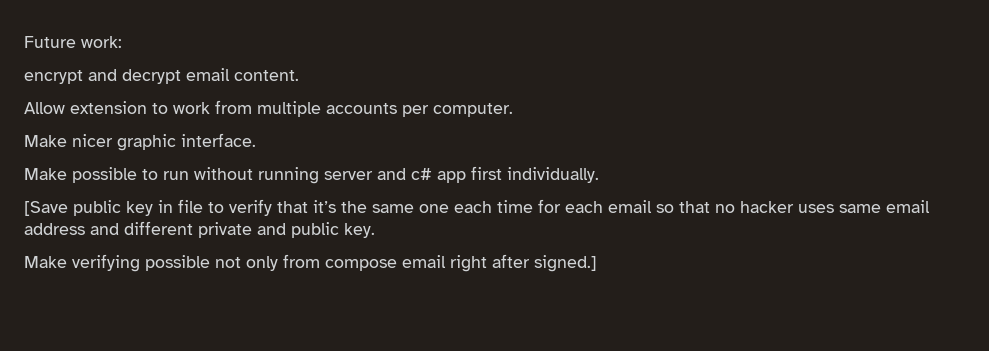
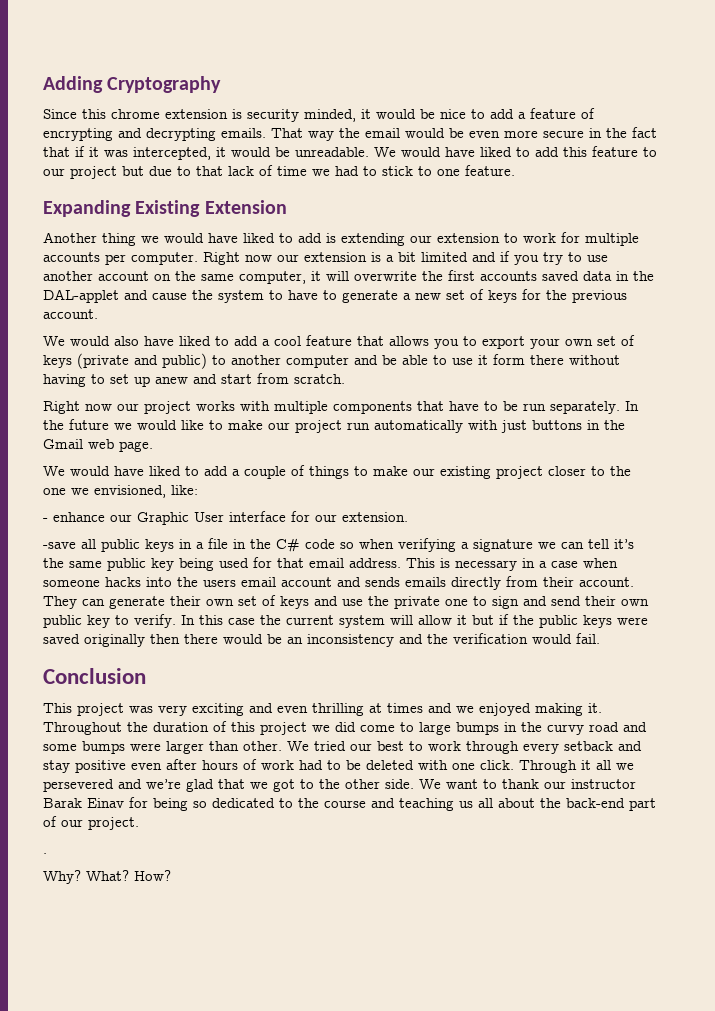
- Future work:
- encrypt and decrypt email content.
- Allow extension to work from multiple accounts per computer.
- Make nicer graphic interface.
- Make possible to run without running server and c# app first individually.
- [Save public key in file to verify that it’s the same one each time for each email so that no hacker uses same email address and different private and public key.
- Make verifying possible not only from compose email right after signed.]
+ Adding Cryptography
+ Since this chrome extension is security minded, it would be nice to add a feature of encrypting and decrypting emails. That way the email would be even more secure in the fact that if it was intercepted, it would be unreadable. We would have liked to add this feature to our project but due to that lack of time we had to stick to one feature.
+ Expanding Existing Extension
+ Another thing we would have liked to add is extending our extension to work for multiple accounts per computer. Right now our extension is a bit limited and if you try to use another account on the same computer, it will overwrite the first accounts saved data in the DAL-applet and cause the system to have to generate a new set of keys for the previous account.
+ We would also have liked to add a cool feature that allows you to export your own set of keys (private and public) to another computer and be able to use it form there without having to set up anew and start from scratch.
+ Right now our project works with multiple components that have to be run separately. In the future we would like to make our project run automatically with just buttons in the Gmail web page.
+ We would have liked to add a couple of things to make our existing project closer to the one we envisioned, like:
+ - enhance our Graphic User interface for our extension.
+ -save all public keys in a file in the C# code so when verifying a signature we can tell it’s the same public key being used for that email address. This is necessary in a case when someone hacks into the users email account and sends emails directly from their account. They can generate their own set of keys and use the private one to sign and send their own public key to verify. In this case the current system will allow it but if the public keys were saved originally then there would be an inconsistency and the verification would fail.
+ Conclusion
+ This project was very exciting and even thrilling at times and we enjoyed making it. Throughout the duration of this project we did come to large bumps in the curvy road and some bumps were larger than other. We tried our best to work through every setback and stay positive even after hours of work had to be deleted with one click. Through it all we persevered and we’re glad that we got to the other side. We want to thank our instructor Barak Einav for being so dedicated to the course and teaching us all about the back-end part of our project.
+ .
+ Why? What? How?

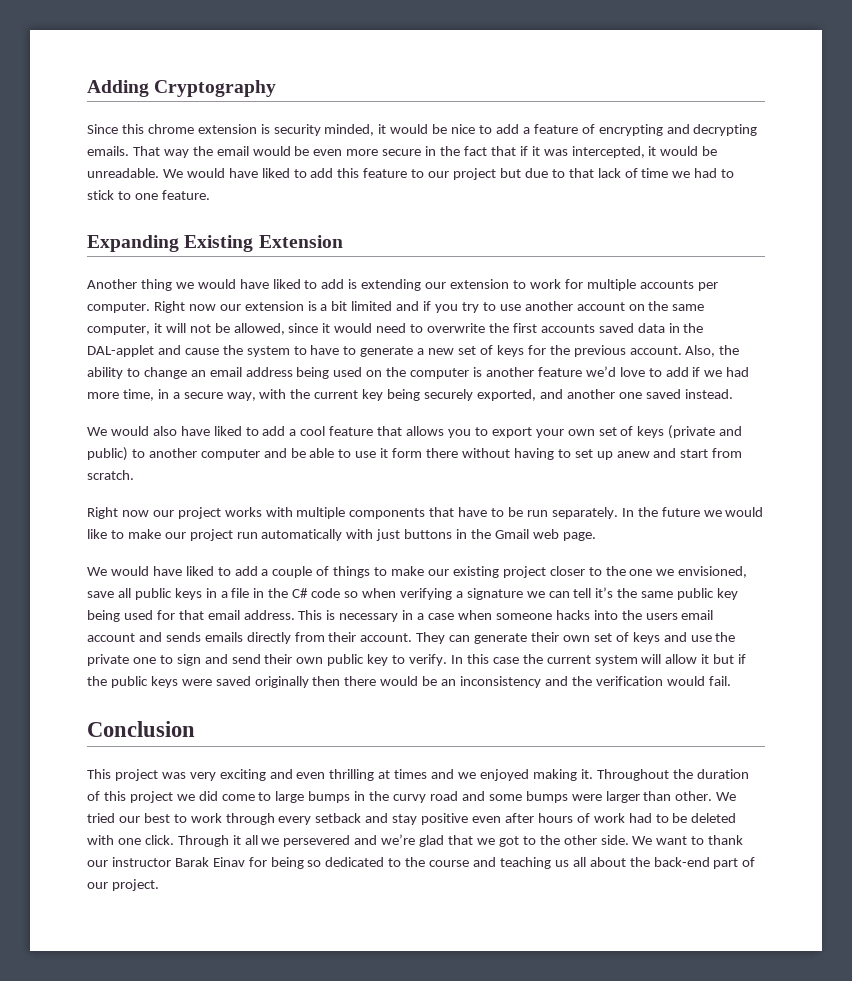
- Right now our extension is a bit limited and if you try to use another account on the same computer, it will overwrite the first accounts saved data in the DAL-applet and cause the system to have to generate a new set of keys for the previous account.
+ Right now our extension is a bit limited and if you try to use another account on the same computer, it will not be allowed, since it would need to overwrite the first accounts saved data in the DAL-applet and cause the system to have to generate a new set of keys for the previous account. Also, the ability to change an email address being used on the computer is another feature we’d love to add if we had more time, in a secure way, with the current key being securely exported, and another one saved instead.
- We would have liked to add a couple of things to make our existing project closer to the one we envisioned, like:
- - enhance our Graphic User interface for our extension.
- -save all public keys in a file in the C# code so when verifying a signature we can tell it’s the same public key being used for that email address.
+ We would have liked to add a couple of things to make our existing project closer to the one we envisioned, save all public keys in a file in the C# code so when verifying a signature we can tell it’s the same public key being used for that email address.
- .
- Why? What? How?

